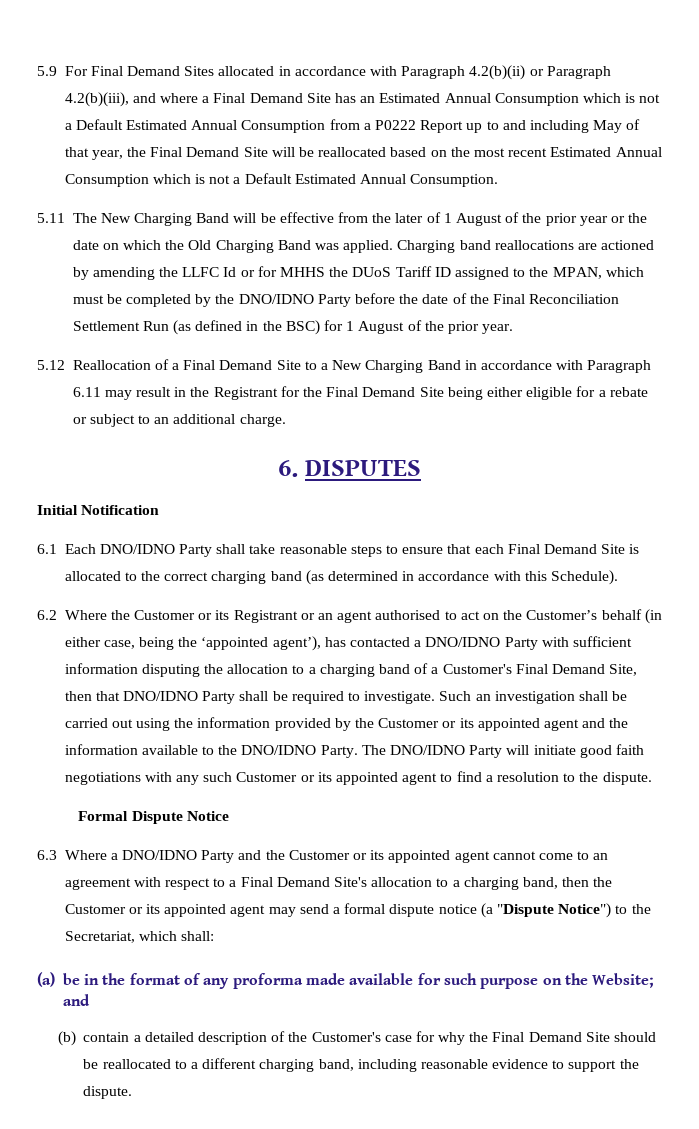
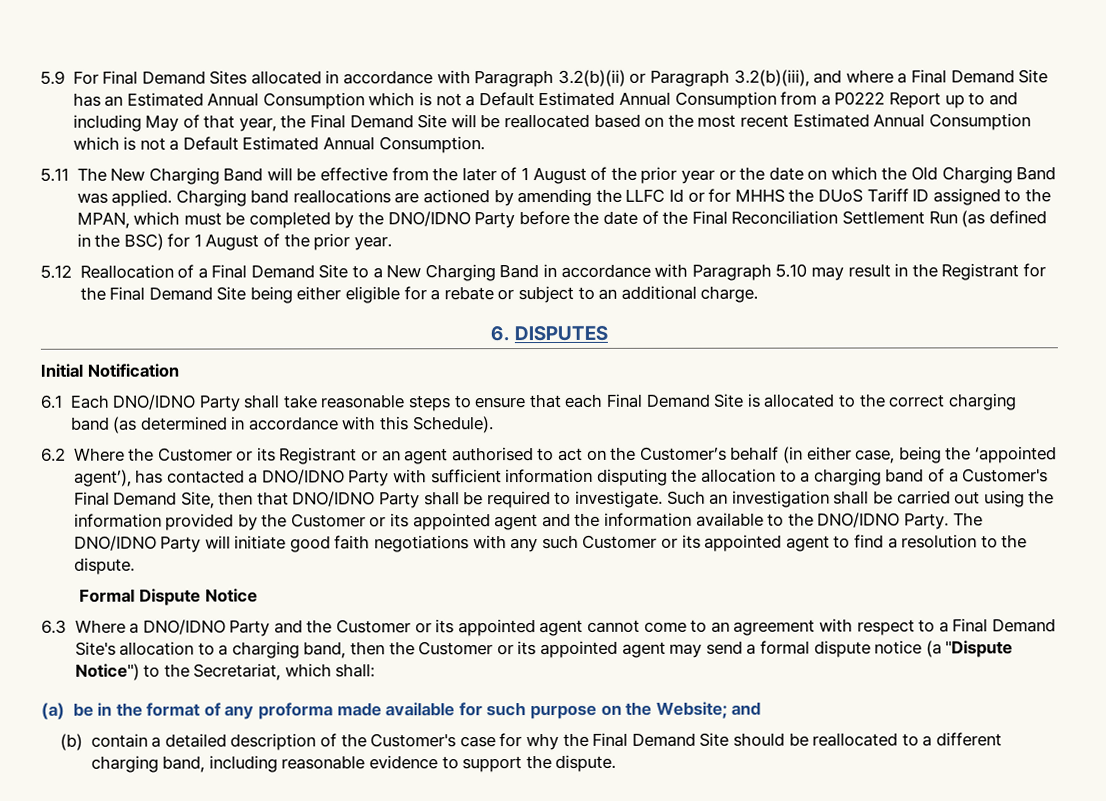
- 5.9 For Final Demand Sites allocated in accordance with Paragraph 4.2(b)(ii) or Paragraph 4.2(b)(iii), and where a Final Demand Site has an Estimated Annual Consumption which is not a Default Estimated Annual Consumption from a P0222 Report up to and including May of that year, the Final Demand Site will be reallocated based on the most recent Estimated Annual Consumption which is not a Default Estimated Annual Consumption.
+ 5.9 For Final Demand Sites allocated in accordance with Paragraph 3.2(b)(ii) or Paragraph 3.2(b)(iii), and where a Final Demand Site has an Estimated Annual Consumption which is not a Default Estimated Annual Consumption from a P0222 Report up to and including May of that year, the Final Demand Site will be reallocated based on the most recent Estimated Annual Consumption which is not a Default Estimated Annual Consumption.
- 5.12 Reallocation of a Final Demand Site to a New Charging Band in accordance with Paragraph 6.11 may result in the Registrant for the Final Demand Site being either eligible for a rebate or subject to an additional charge.
+ 5.12 Reallocation of a Final Demand Site to a New Charging Band in accordance with Paragraph 5.10 may result in the Registrant for the Final Demand Site being either eligible for a rebate or subject to an additional charge.

